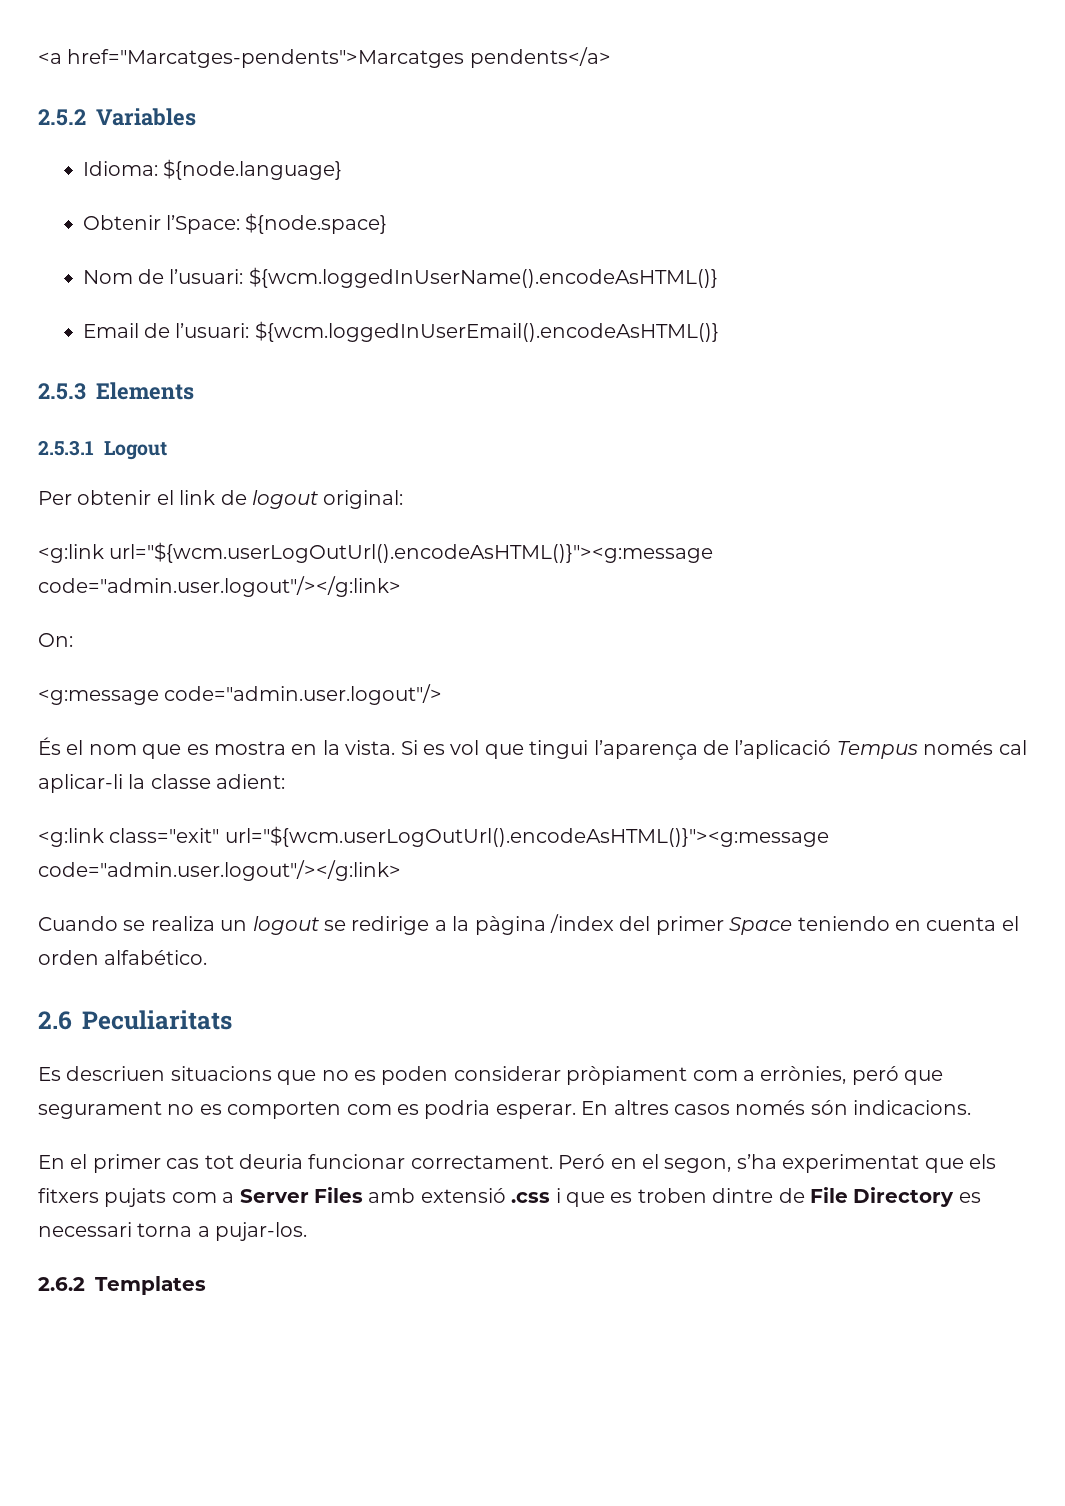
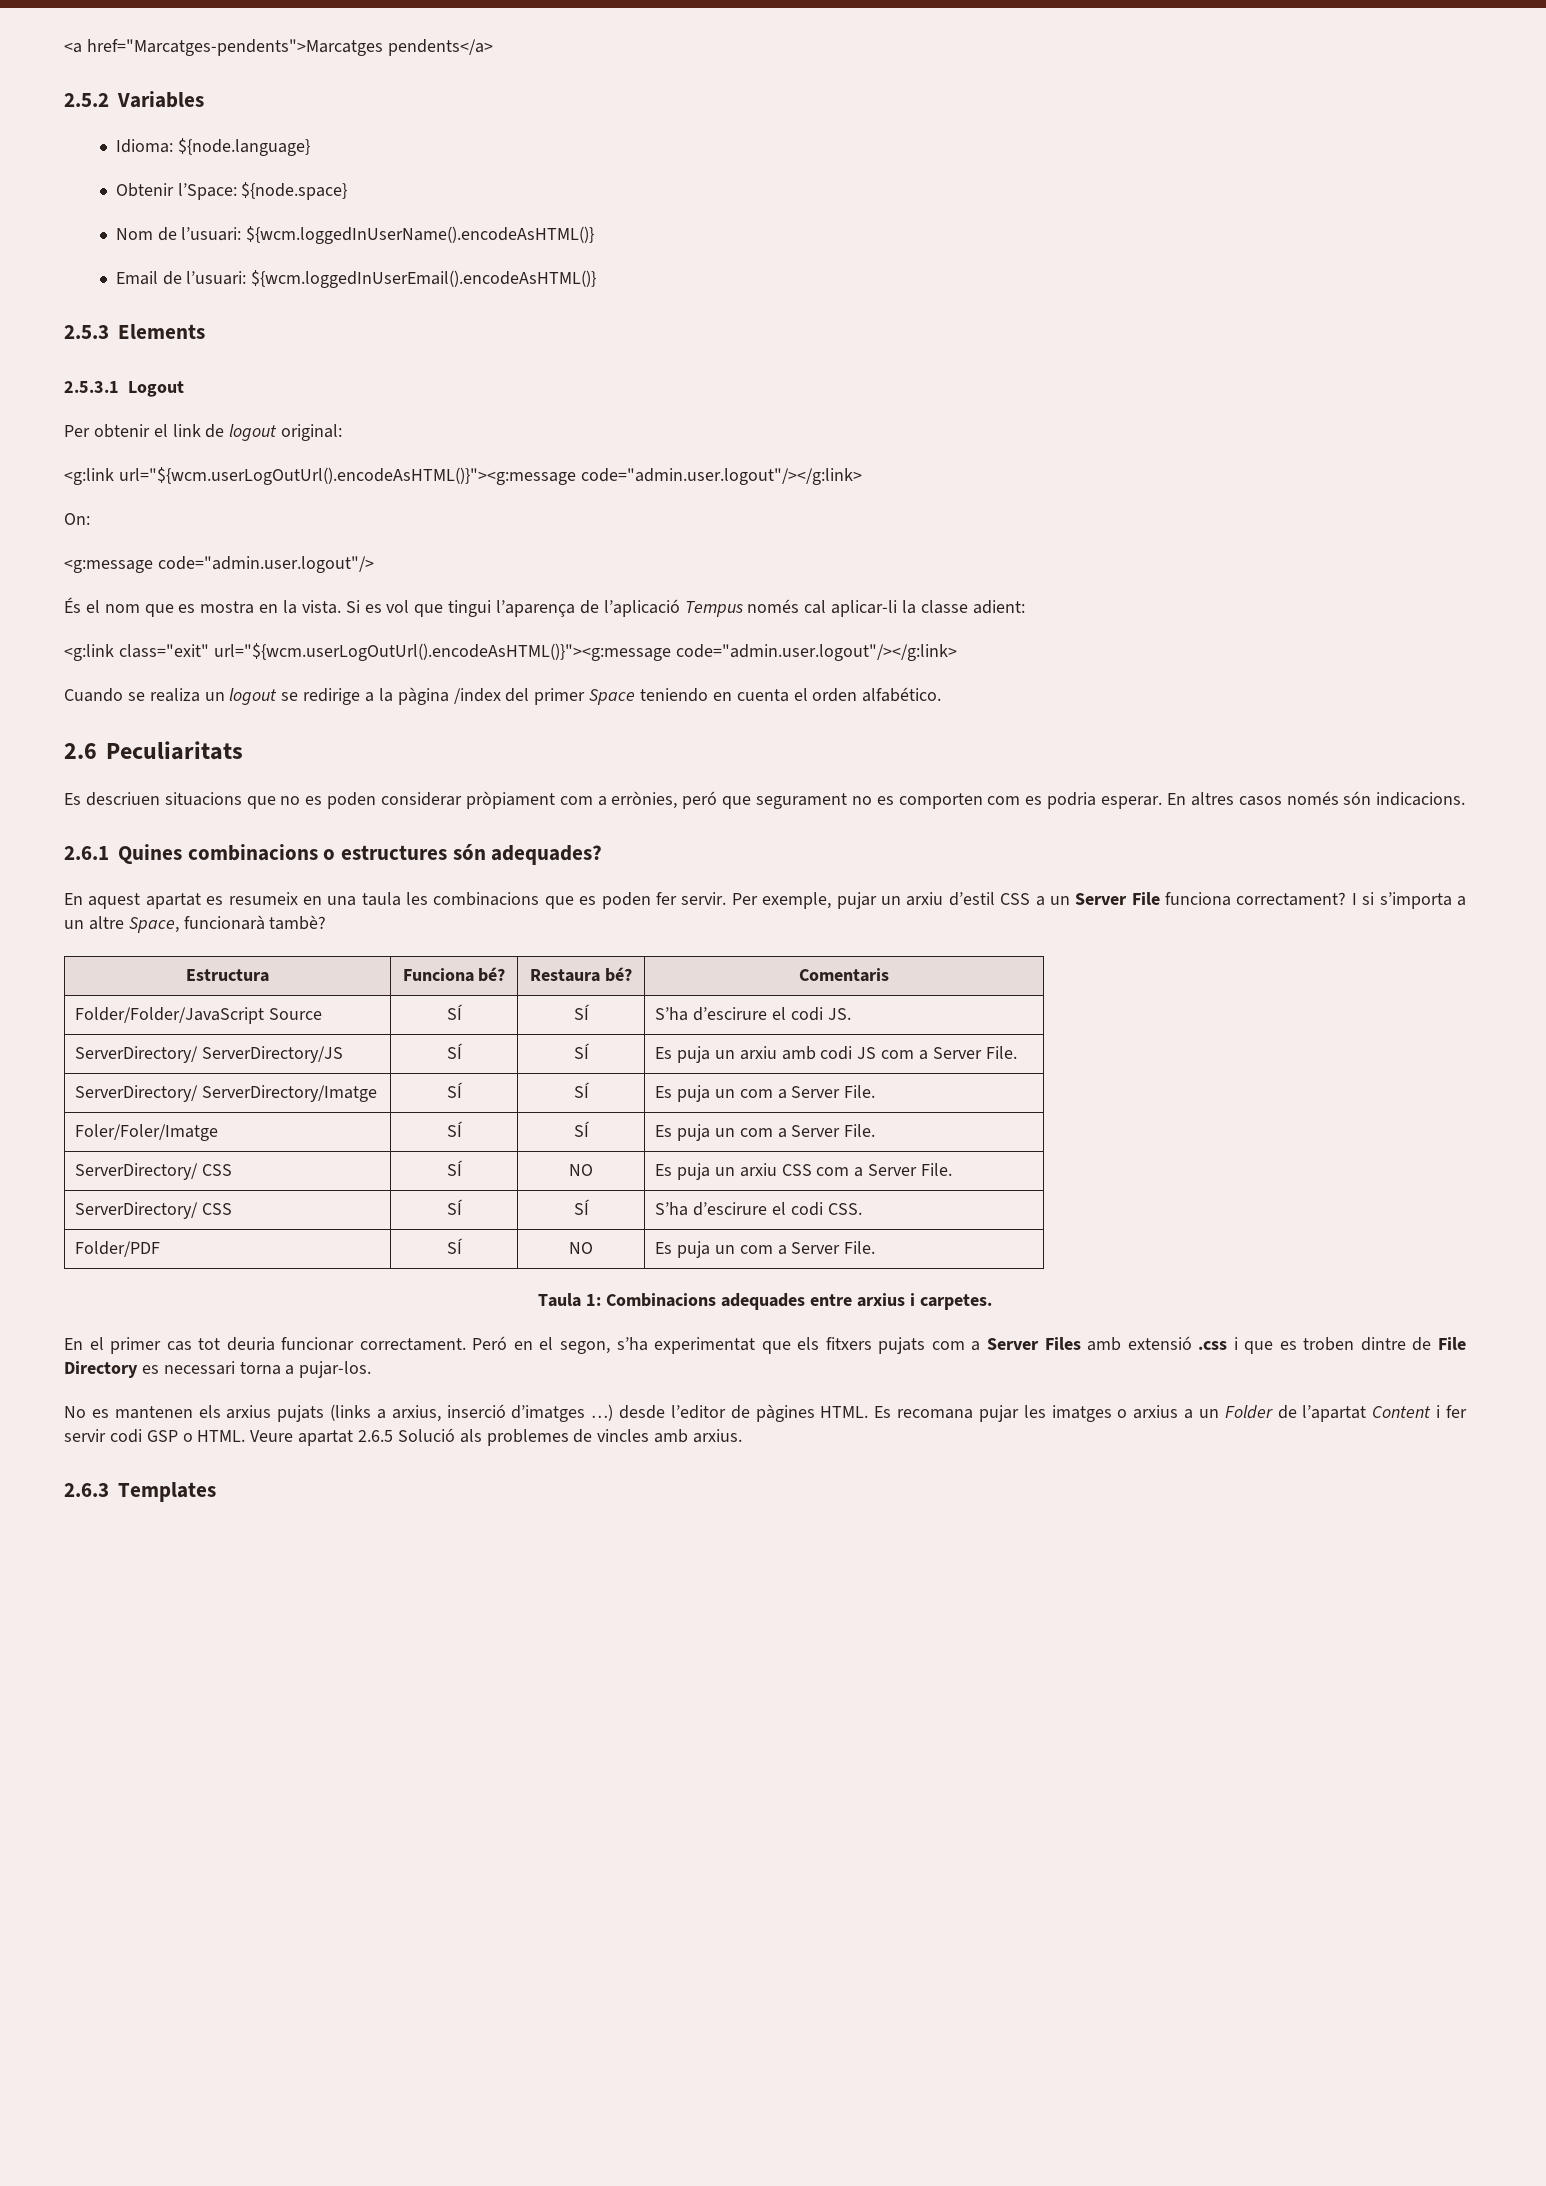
+ 2.6.1 Quines combinacions o estructures són adequades?
+ En aquest apartat es resumeix en una taula les combinacions que es poden fer servir. Per exemple, pujar un arxiu d’estil CSS a un Server File funciona correctament? I si s’importa a un altre Space, funcionarà tambè?
+ Estructura | Funciona bé? | Restaura bé? | Comentaris
+ Folder/Folder/JavaScript Source | SÍ | SÍ | S’ha d’escirure el codi JS.
+ ServerDirectory/ ServerDirectory/JS | SÍ | SÍ | Es puja un arxiu amb codi JS com a Server File.
+ ServerDirectory/ ServerDirectory/Imatge | SÍ | SÍ | Es puja un com a Server File.
+ Foler/Foler/Imatge | SÍ | SÍ | Es puja un com a Server File.
+ ServerDirectory/ CSS | SÍ | NO | Es puja un arxiu CSS com a Server File.
+ ServerDirectory/ CSS | SÍ | SÍ | S’ha d’escirure el codi CSS.
+ Folder/PDF | SÍ | NO | Es puja un com a Server File.
+ Taula 1: Combinacions adequades entre arxius i carpetes.
- 2.6.2 Templates
+ No es mantenen els arxius pujats (links a arxius, inserció d’imatges …) desde l’editor de pàgines HTML. Es recomana pujar les imatges o arxius a un Folder de l’apartat Content i fer servir codi GSP o HTML. Veure apartat 2.6.5 Solució als problemes de vincles amb arxius.
+ 2.6.3 Templates

